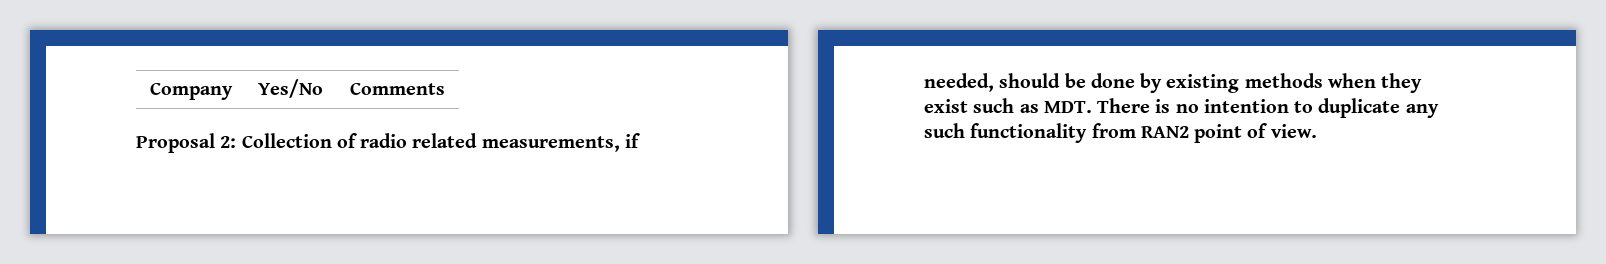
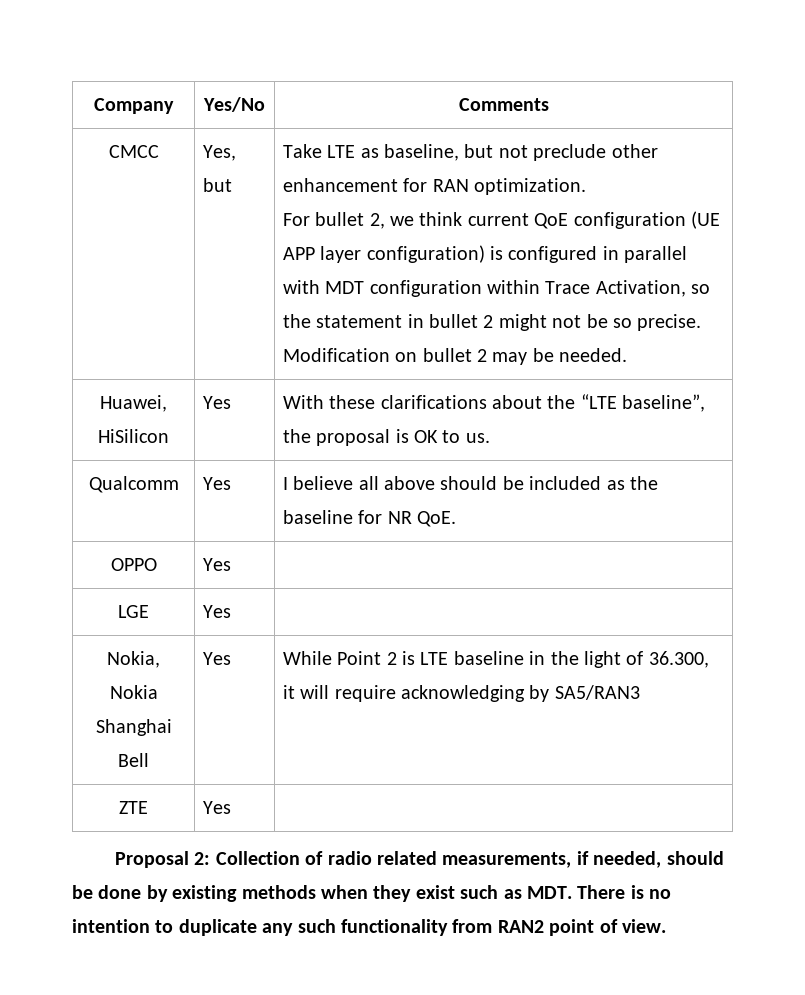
+ CMCC | Yes, but | Take LTE as baseline, but not preclude other enhancement for RAN optimization.
+ For bullet 2, we think current QoE configuration (UE APP layer configuration) is configured in parallel with MDT configuration within Trace Activation, so the statement in bullet 2 might not be so precise. Modification on bullet 2 may be needed.
+ Huawei, HiSilicon | Yes | With these clarifications about the “LTE baseline”, the proposal is OK to us.
+ Qualcomm | Yes | I believe all above should be included as the baseline for NR QoE.
+ OPPO | Yes |
+ LGE | Yes |
+ Nokia, Nokia Shanghai Bell | Yes | While Point 2 is LTE baseline in the light of 36.300, it will require acknowledging by SA5/RAN3
+ ZTE | Yes |

